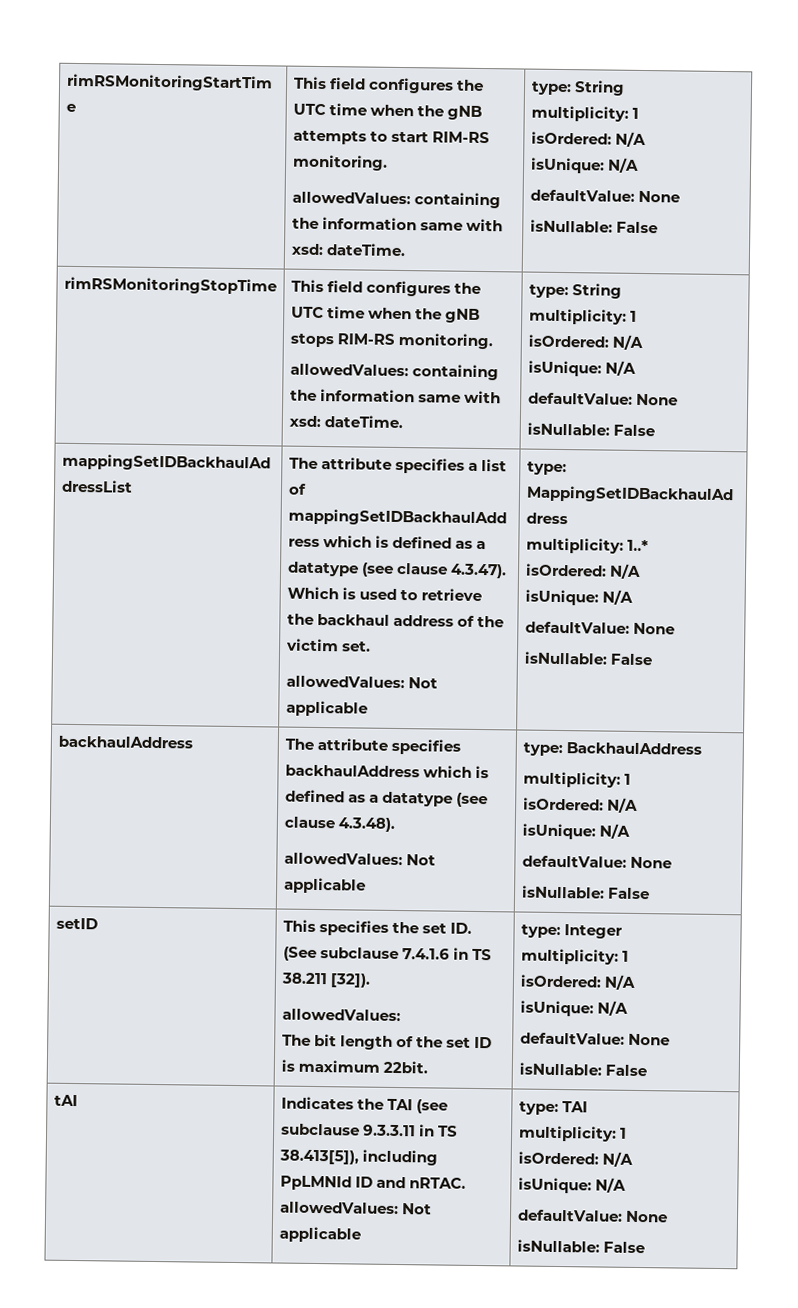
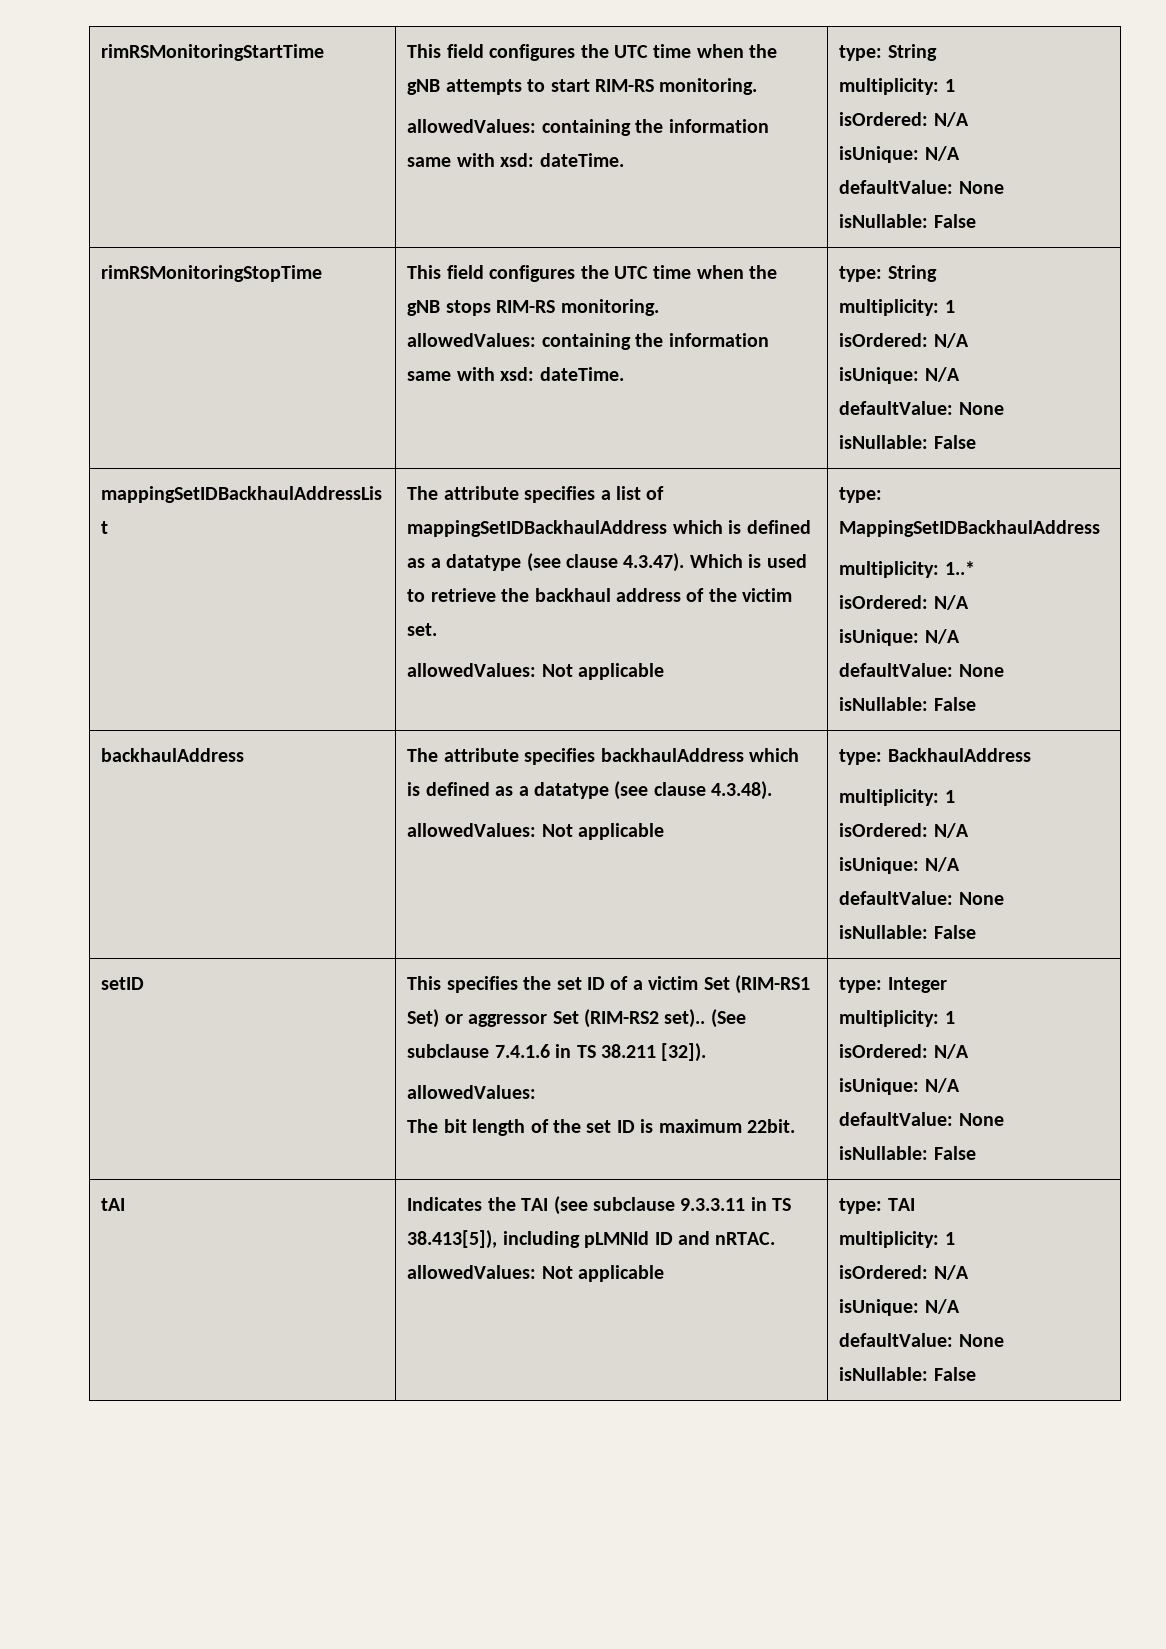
- This specifies the set ID. (See subclause 7.4.1.6 in TS 38.211 [32]).
+ This specifies the set ID of a victim Set (RIM-RS1 Set) or aggressor Set (RIM-RS2 set).. (See subclause 7.4.1.6 in TS 38.211 [32]).
- tAI | Indicates the TAI (see subclause 9.3.3.11 in TS 38.413[5]), including PpLMNId ID and nRTAC. allowedValues: Not applicable | type: TAI
+ tAI | Indicates the TAI (see subclause 9.3.3.11 in TS 38.413[5]), including pLMNId ID and nRTAC. allowedValues: Not applicable | type: TAI

